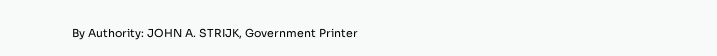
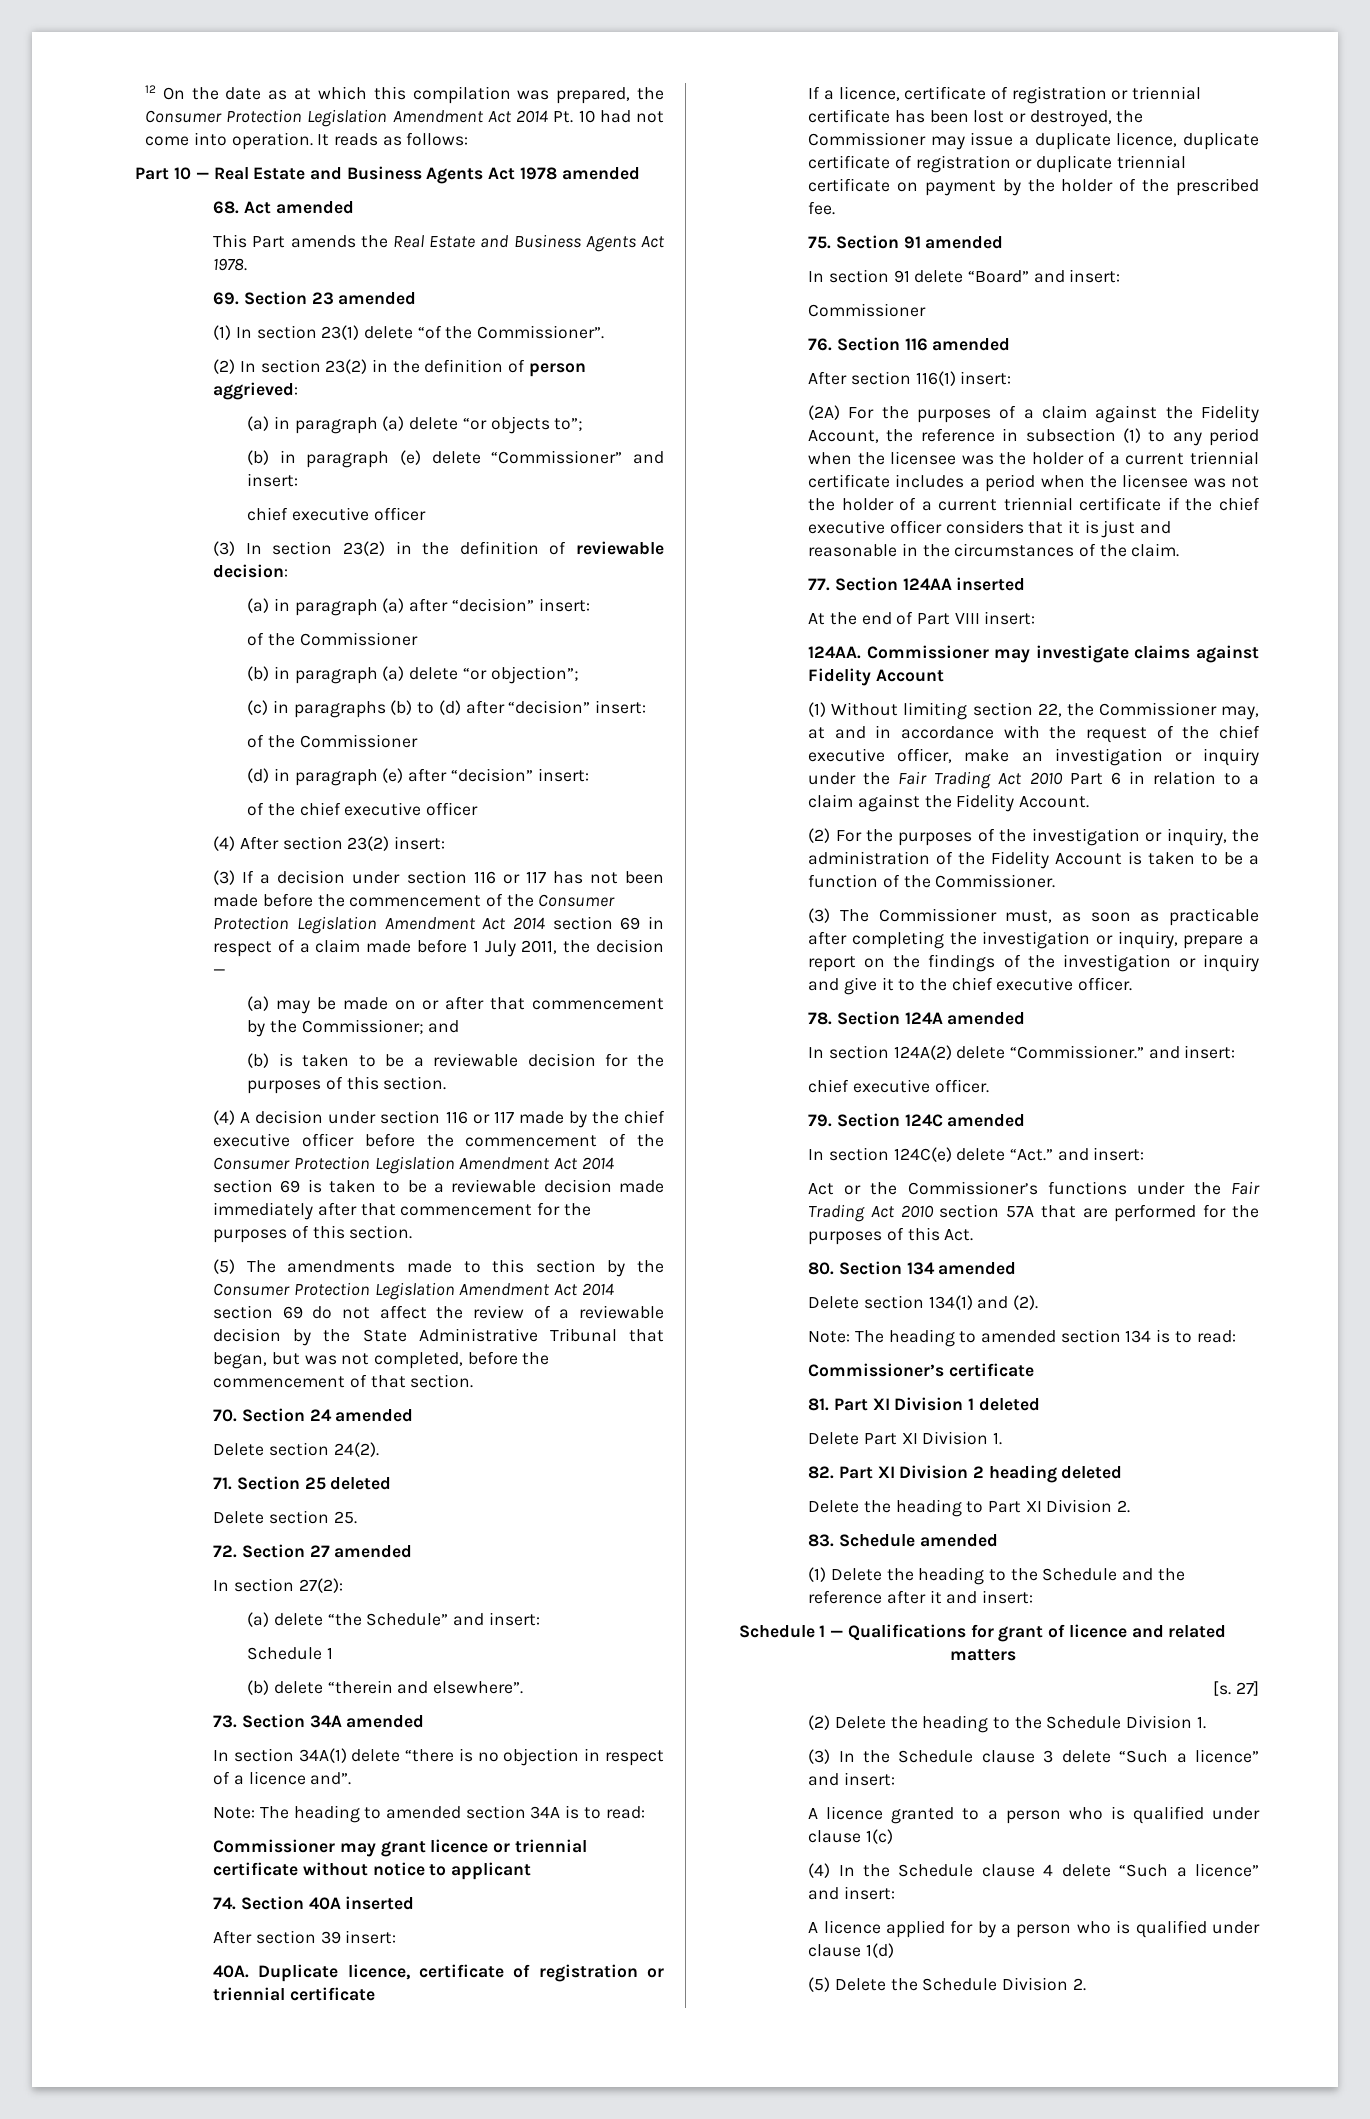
- By Authority: JOHN A. STRIJK, Government Printer
+ 12 On the date as at which this compilation was prepared, the Consumer Protection Legislation Amendment Act 2014 Pt. 10 had not come into operation. It reads as follows:
+ Part 10 — Real Estate and Business Agents Act 1978 amended
+ 68. Act amended
+ This Part amends the Real Estate and Business Agents Act 1978.
+ 69. Section 23 amended
+ (1) In section 23(1) delete “of the Commissioner”.
+ (2) In section 23(2) in the definition of person aggrieved:
+ (a) in paragraph (a) delete “or objects to”;
+ (b) in paragraph (e) delete “Commissioner” and insert:
+ chief executive officer
+ (3) In section 23(2) in the definition of reviewable decision:
+ (a) in paragraph (a) after “decision” insert:
+ of the Commissioner
+ (b) in paragraph (a) delete “or objection”;
+ (c) in paragraphs (b) to (d) after “decision” insert:
+ of the Commissioner
+ (d) in paragraph (e) after “decision” insert:
+ of the chief executive officer
+ (4) After section 23(2) insert:
+ (3) If a decision under section 116 or 117 has not been made before the commencement of the Consumer Protection Legislation Amendment Act 2014 section 69 in respect of a claim made before 1 July 2011, the decision —
+ (a) may be made on or after that commencement by the Commissioner; and
+ (b) is taken to be a reviewable decision for the purposes of this section.
+ (4) A decision under section 116 or 117 made by the chief executive officer before the commencement of the Consumer Protection Legislation Amendment Act 2014 section 69 is taken to be a reviewable decision made immediately after that commencement for the purposes of this section.
+ (5) The amendments made to this section by the Consumer Protection Legislation Amendment Act 2014 section 69 do not affect the review of a reviewable decision by the State Administrative Tribunal that began, but was not completed, before the commencement of that section.
+ 70. Section 24 amended
+ Delete section 24(2).
+ 71. Section 25 deleted
+ Delete section 25.
+ 72. Section 27 amended
+ In section 27(2):
+ (a) delete “the Schedule” and insert:
+ Schedule 1
+ (b) delete “therein and elsewhere”.
+ 73. Section 34A amended
+ In section 34A(1) delete “there is no objection in respect of a licence and”.
+ Note: The heading to amended section 34A is to read:
+ Commissioner may grant licence or triennial certificate without notice to applicant
+ 74. Section 40A inserted
+ After section 39 insert:
+ 40A. Duplicate licence, certificate of registration or triennial certificate
+ If a licence, certificate of registration or triennial certificate has been lost or destroyed, the Commissioner may issue a duplicate licence, duplicate certificate of registration or duplicate triennial certificate on payment by the holder of the prescribed fee.
+ 75. Section 91 amended
+ In section 91 delete “Board” and insert:
+ Commissioner
+ 76. Section 116 amended
+ After section 116(1) insert:
+ (2A) For the purposes of a claim against the Fidelity Account, the reference in subsection (1) to any period when the licensee was the holder of a current triennial certificate includes a period when the licensee was not the holder of a current triennial certificate if the chief executive officer considers that it is just and reasonable in the circumstances of the claim.
+ 77. Section 124AA inserted
+ At the end of Part VIII insert:
+ 124AA. Commissioner may investigate claims against Fidelity Account
+ (1) Without limiting section 22, the Commissioner may, at and in accordance with the request of the chief executive officer, make an investigation or inquiry under the Fair Trading Act 2010 Part 6 in relation to a claim against the Fidelity Account.
+ (2) For the purposes of the investigation or inquiry, the administration of the Fidelity Account is taken to be a function of the Commissioner.
+ (3) The Commissioner must, as soon as practicable after completing the investigation or inquiry, prepare a report on the findings of the investigation or inquiry and give it to the chief executive officer.
+ 78. Section 124A amended
+ In section 124A(2) delete “Commissioner.” and insert:
+ chief executive officer.
+ 79. Section 124C amended
+ In section 124C(e) delete “Act.” and insert:
+ Act or the Commissioner’s functions under the Fair Trading Act 2010 section 57A that are performed for the purposes of this Act.
+ 80. Section 134 amended
+ Delete section 134(1) and (2).
+ Note: The heading to amended section 134 is to read:
+ Commissioner’s certificate
+ 81. Part XI Division 1 deleted
+ Delete Part XI Division 1.
+ 82. Part XI Division 2 heading deleted
+ Delete the heading to Part XI Division 2.
+ 83. Schedule amended
+ (1) Delete the heading to the Schedule and the reference after it and insert:
+ Schedule 1 — Qualifications for grant of licence and related matters
+ [s. 27]
+ (2) Delete the heading to the Schedule Division 1.
+ (3) In the Schedule clause 3 delete “Such a licence” and insert:
+ A licence granted to a person who is qualified under clause 1(c)
+ (4) In the Schedule clause 4 delete “Such a licence” and insert:
+ A licence applied for by a person who is qualified under clause 1(d)
+ (5) Delete the Schedule Division 2.

